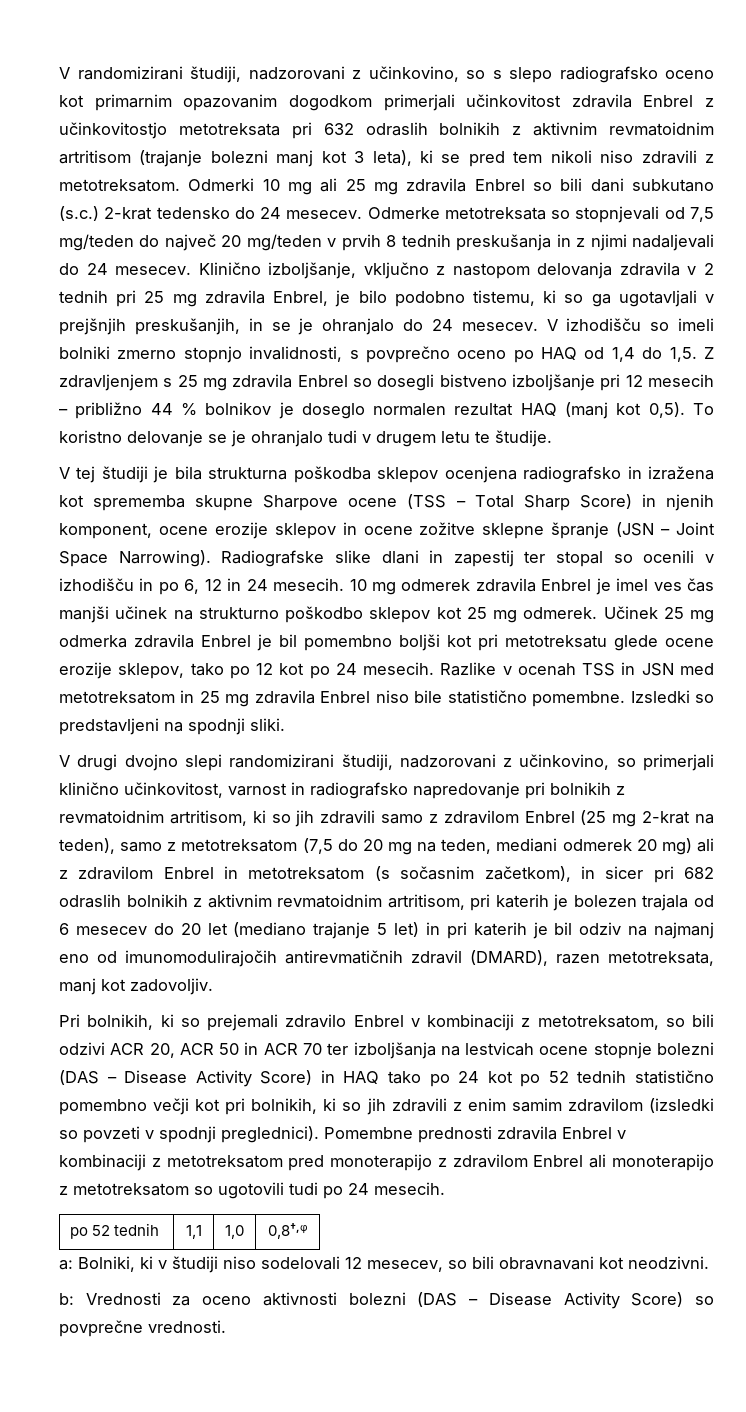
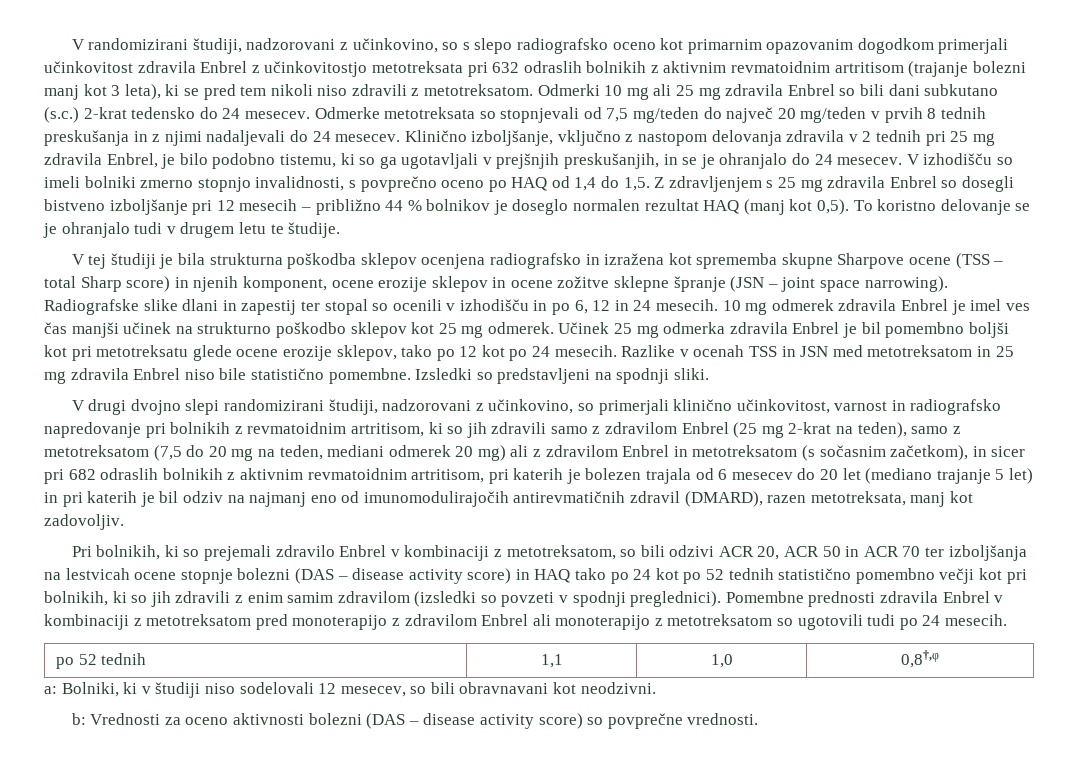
- V tej študiji je bila strukturna poškodba sklepov ocenjena radiografsko in izražena kot sprememba skupne Sharpove ocene (TSS – Total Sharp Score) in njenih komponent, ocene erozije sklepov in ocene zožitve sklepne špranje (JSN – Joint Space Narrowing).
+ V tej študiji je bila strukturna poškodba sklepov ocenjena radiografsko in izražena kot sprememba skupne Sharpove ocene (TSS – total Sharp score) in njenih komponent, ocene erozije sklepov in ocene zožitve sklepne špranje (JSN – joint space narrowing).
- Pri bolnikih, ki so prejemali zdravilo Enbrel v kombinaciji z metotreksatom, so bili odzivi ACR 20, ACR 50 in ACR 70 ter izboljšanja na lestvicah ocene stopnje bolezni (DAS – Disease Activity Score) in HAQ tako po 24 kot po 52 tednih statistično pomembno večji kot pri bolnikih, ki so jih zdravili z enim samim zdravilom (izsledki so povzeti v spodnji preglednici).
+ Pri bolnikih, ki so prejemali zdravilo Enbrel v kombinaciji z metotreksatom, so bili odzivi ACR 20, ACR 50 in ACR 70 ter izboljšanja na lestvicah ocene stopnje bolezni (DAS – disease activity score) in HAQ tako po 24 kot po 52 tednih statistično pomembno večji kot pri bolnikih, ki so jih zdravili z enim samim zdravilom (izsledki so povzeti v spodnji preglednici).
- b: Vrednosti za oceno aktivnosti bolezni (DAS – Disease Activity Score) so povprečne vrednosti.
+ b: Vrednosti za oceno aktivnosti bolezni (DAS – disease activity score) so povprečne vrednosti.

